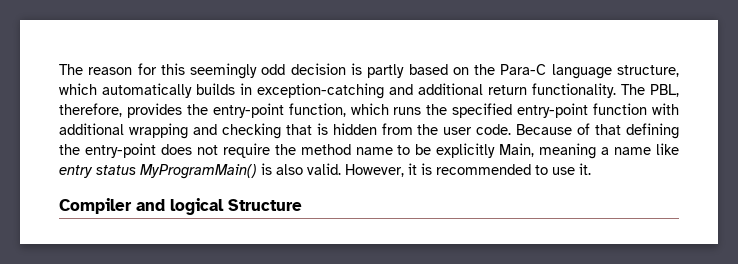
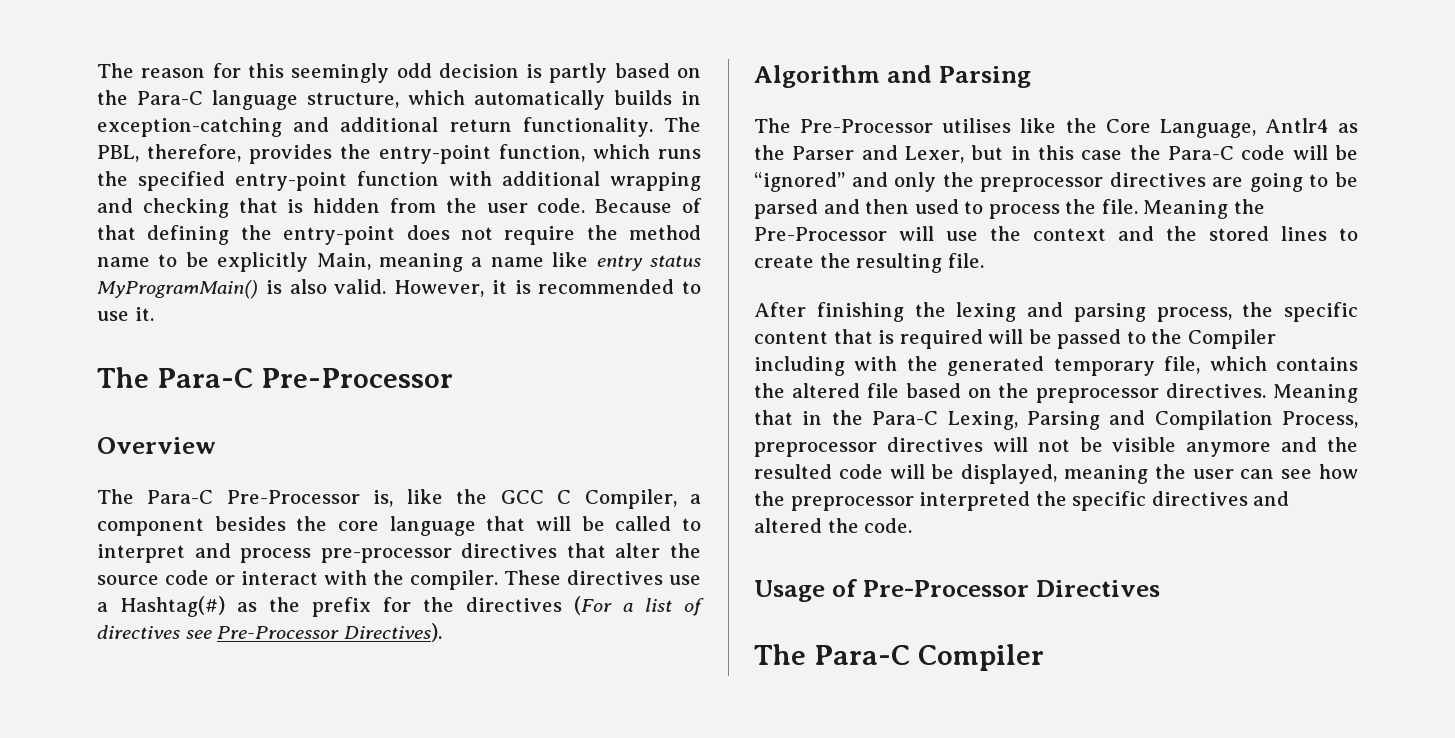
  However, it is recommended to use it.
- Compiler and logical Structure
+ The Para-C Pre-Processor
+ Overview
+ The Para-C Pre-Processor is, like the GCC C Compiler, a component besides the core language that will be called to interpret and process pre-processor directives that alter the source code or interact with the compiler. These directives use a Hashtag(#) as the prefix for the directives (For a list of directives see Pre-Processor Directives).
+ Algorithm and Parsing
+ The Pre-Processor utilises like the Core Language, Antlr4 as the Parser and Lexer, but in this case the Para-C code will be “ignored” and only the preprocessor directives are going to be parsed and then used to process the file. Meaning the Pre-Processor will use the context and the stored lines to create the resulting file.
+ After finishing the lexing and parsing process, the specific content that is required will be passed to the Compiler including with the generated temporary file, which contains the altered file based on the preprocessor directives. Meaning that in the Para-C Lexing, Parsing and Compilation Process, preprocessor directives will not be visible anymore and the resulted code will be displayed, meaning the user can see how the preprocessor interpreted the specific directives and altered the code.
+ Usage of Pre-Processor Directives
+ The Para-C Compiler

